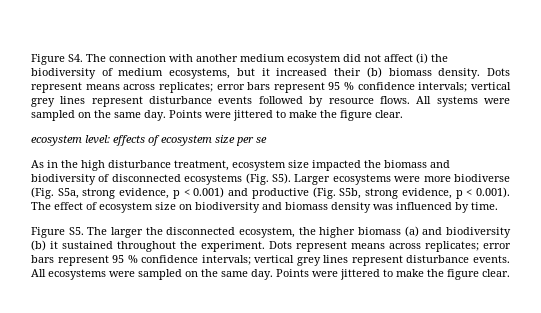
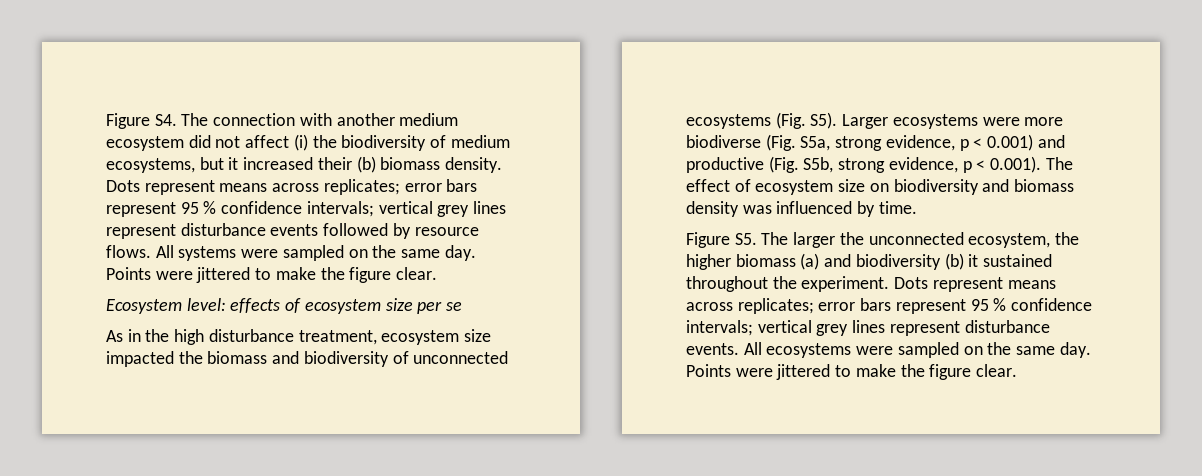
- ecosystem level: effects of ecosystem size per se
+ Ecosystem level: effects of ecosystem size per se
- As in the high disturbance treatment, ecosystem size impacted the biomass and biodiversity of disconnected ecosystems (Fig. S5). Larger ecosystems were more biodiverse (Fig. S5a, strong evidence, p < 0.001) and productive (Fig. S5b, strong evidence, p < 0.001). The effect of ecosystem size on biodiversity and biomass density was influenced by time.
+ As in the high disturbance treatment, ecosystem size impacted the biomass and biodiversity of unconnected ecosystems (Fig. S5). Larger ecosystems were more biodiverse (Fig. S5a, strong evidence, p < 0.001) and productive (Fig. S5b, strong evidence, p < 0.001). The effect of ecosystem size on biodiversity and biomass density was influenced by time.
- Figure S5. The larger the disconnected ecosystem, the higher biomass (a) and biodiversity (b) it sustained throughout the experiment.
+ Figure S5. The larger the unconnected ecosystem, the higher biomass (a) and biodiversity (b) it sustained throughout the experiment.

